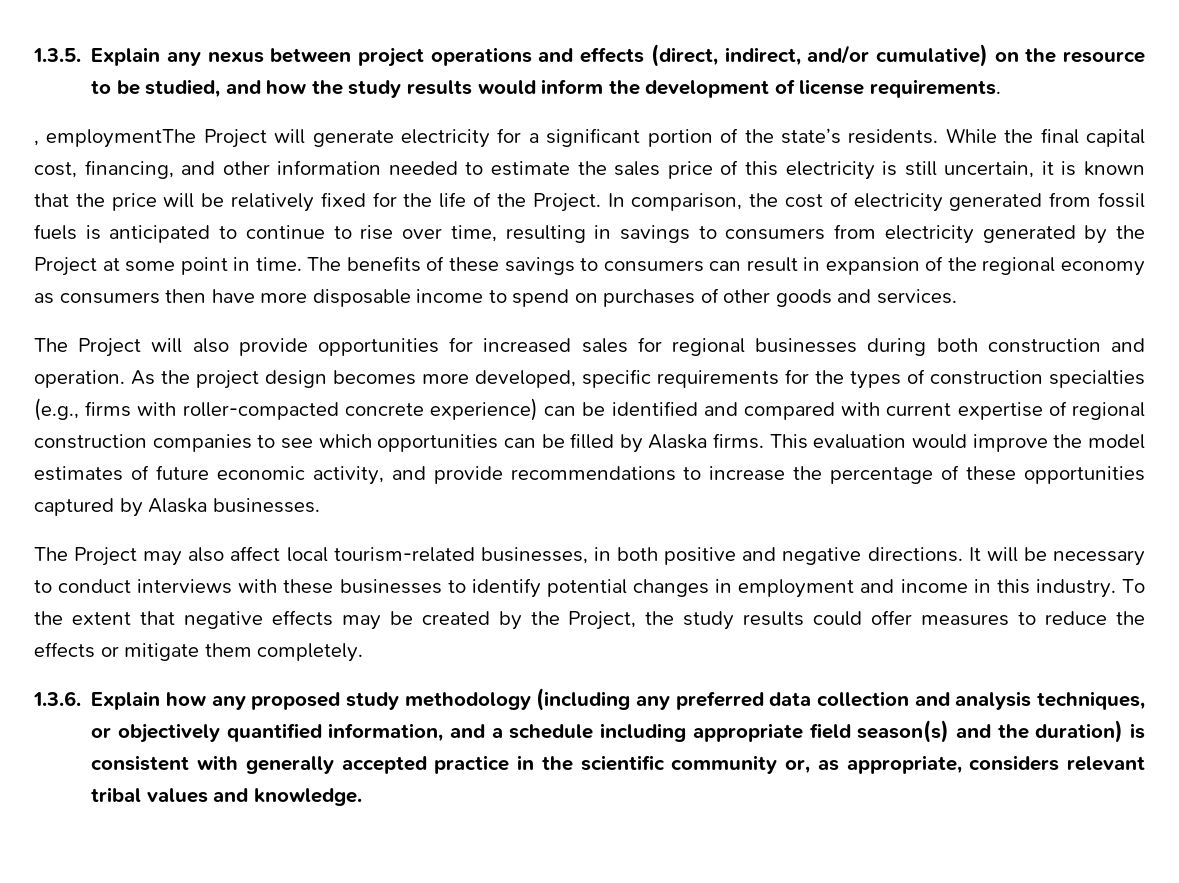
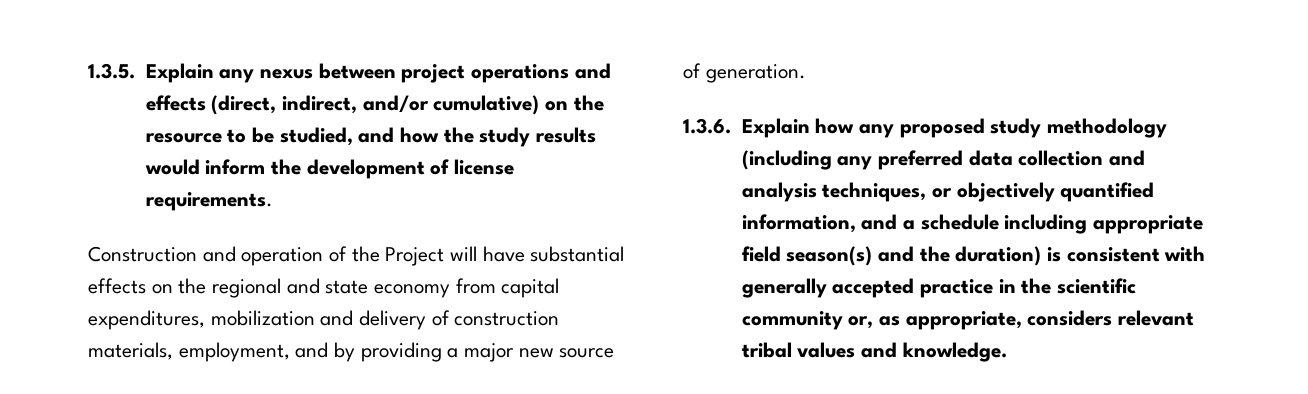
- , employmentThe Project will generate electricity for a significant portion of the state’s residents. While the final capital cost, financing, and other information needed to estimate the sales price of this electricity is still uncertain, it is known that the price will be relatively fixed for the life of the Project. In comparison, the cost of electricity generated from fossil fuels is anticipated to continue to rise over time, resulting in savings to consumers from electricity generated by the Project at some point in time. The benefits of these savings to consumers can result in expansion of the regional economy as consumers then have more disposable income to spend on purchases of other goods and services.
- The Project will also provide opportunities for increased sales for regional businesses during both construction and operation. As the project design becomes more developed, specific requirements for the types of construction specialties (e.g., firms with roller-compacted concrete experience) can be identified and compared with current expertise of regional construction companies to see which opportunities can be filled by Alaska firms. This evaluation would improve the model estimates of future economic activity, and provide recommendations to increase the percentage of these opportunities captured by Alaska businesses.
- The Project may also affect local tourism-related businesses, in both positive and negative directions. It will be necessary to conduct interviews with these businesses to identify potential changes in employment and income in this industry. To the extent that negative effects may be created by the Project, the study results could offer measures to reduce the effects or mitigate them completely.
+ Construction and operation of the Project will have substantial effects on the regional and state economy from capital expenditures, mobilization and delivery of construction materials, employment, and by providing a major new source of generation.

